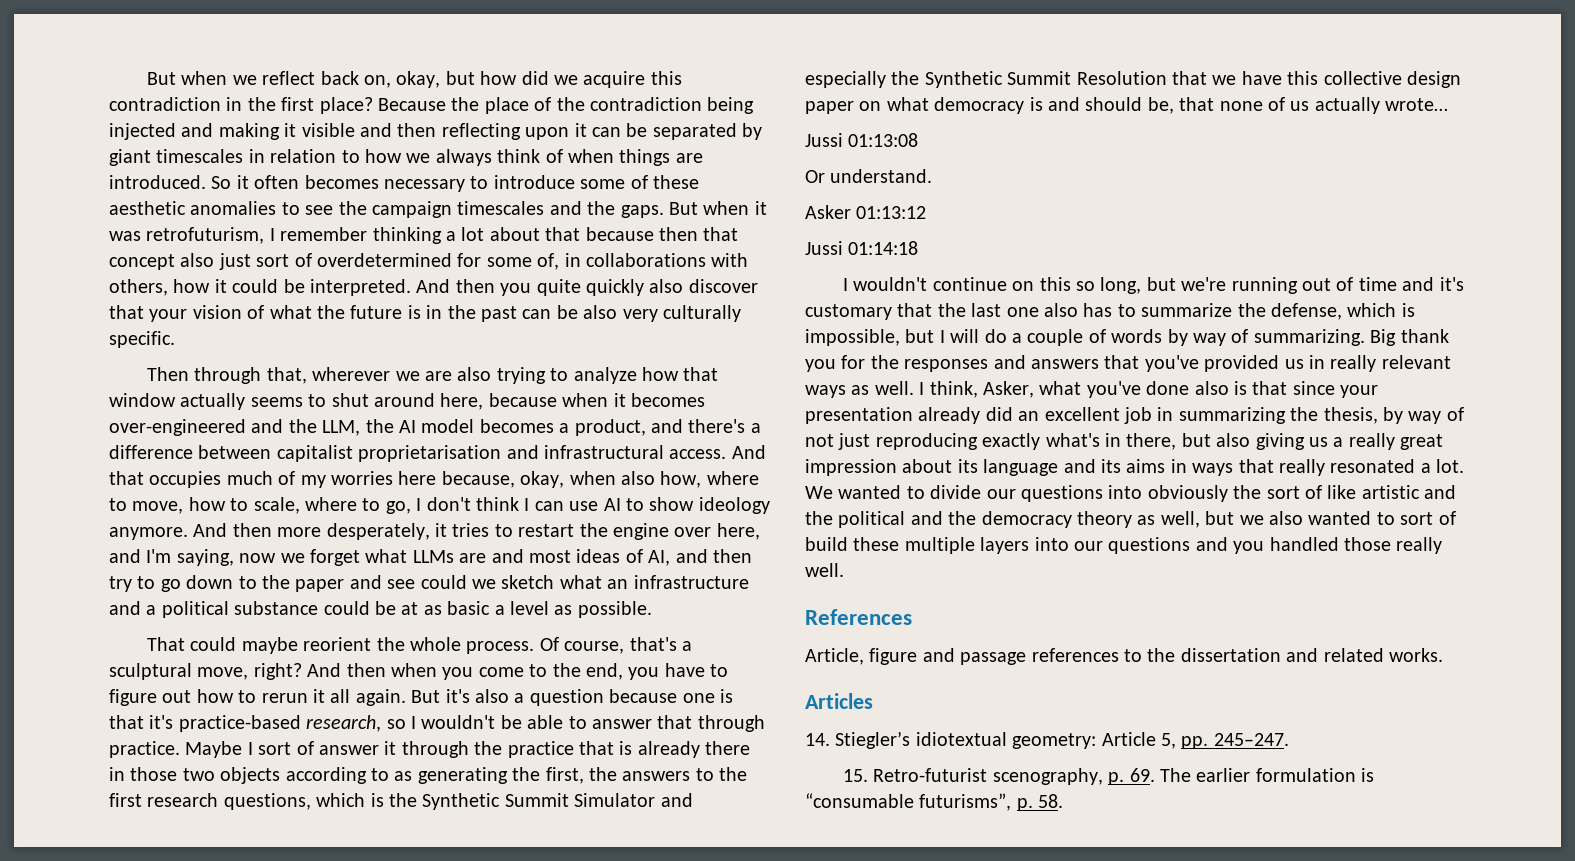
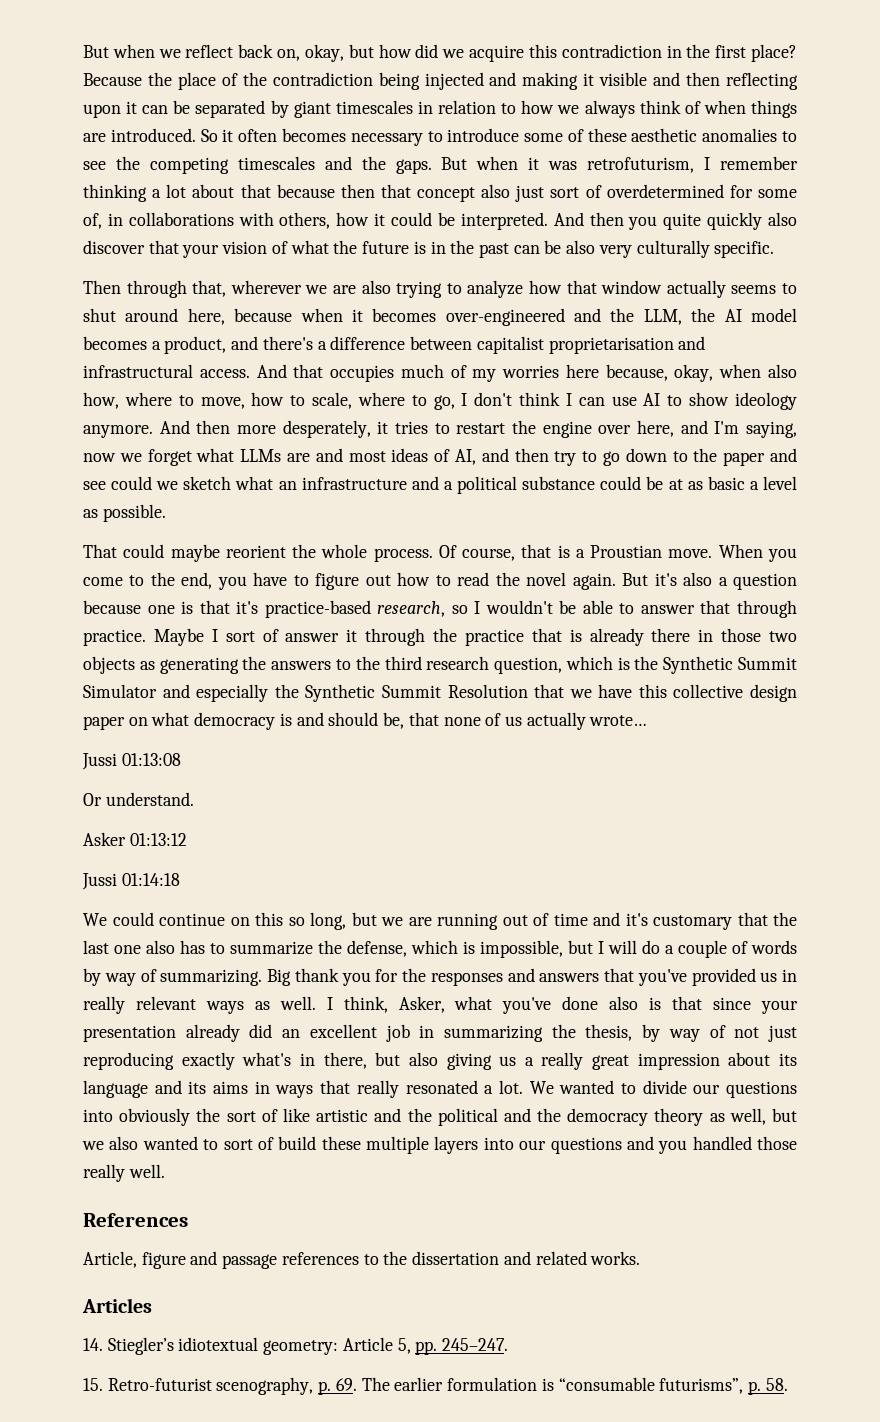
- So it often becomes necessary to introduce some of these aesthetic anomalies to see the campaign timescales and the gaps.
+ So it often becomes necessary to introduce some of these aesthetic anomalies to see the competing timescales and the gaps.
- Of course, that's a sculptural move, right? And then when you come to the end, you have to figure out how to rerun it all again.
+ Of course, that is a Proustian move. When you come to the end, you have to figure out how to read the novel again.
- Maybe I sort of answer it through the practice that is already there in those two objects according to as generating the first, the answers to the first research questions, which is the Synthetic Summit Simulator and especially the Synthetic Summit Resolution that we have this collective design paper on what democracy is and should be, that none of us actually wrote…
+ Maybe I sort of answer it through the practice that is already there in those two objects as generating the answers to the third research question, which is the Synthetic Summit Simulator and especially the Synthetic Summit Resolution that we have this collective design paper on what democracy is and should be, that none of us actually wrote…
- I wouldn't continue on this so long, but we're running out of time and it's customary that the last one also has to summarize the defense, which is impossible, but I will do a couple of words by way of summarizing.
+ We could continue on this so long, but we are running out of time and it's customary that the last one also has to summarize the defense, which is impossible, but I will do a couple of words by way of summarizing.

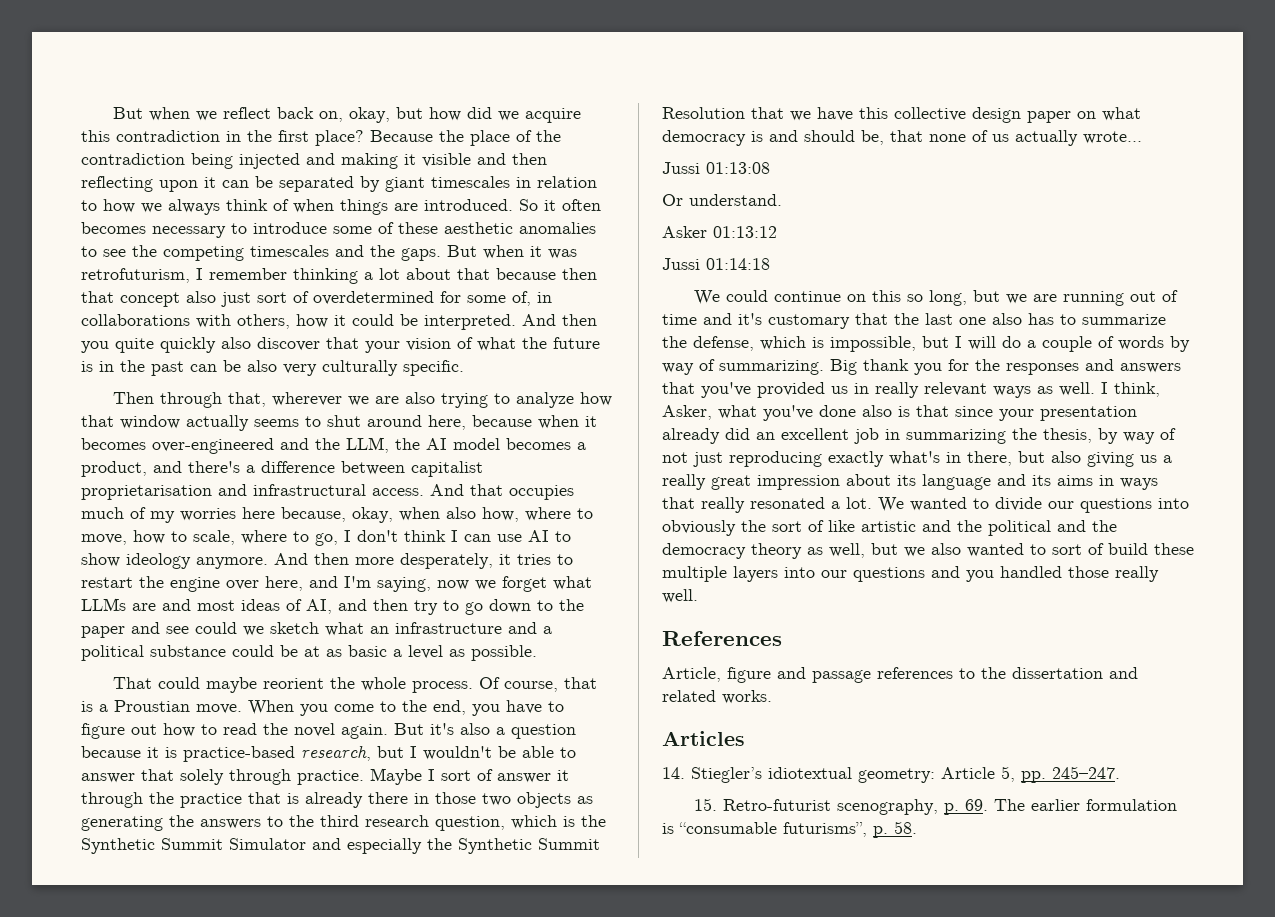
- But it's also a question because one is that it's practice-based research, so I wouldn't be able to answer that through practice.
+ But it's also a question because it is practice-based research, but I wouldn't be able to answer that solely through practice.

